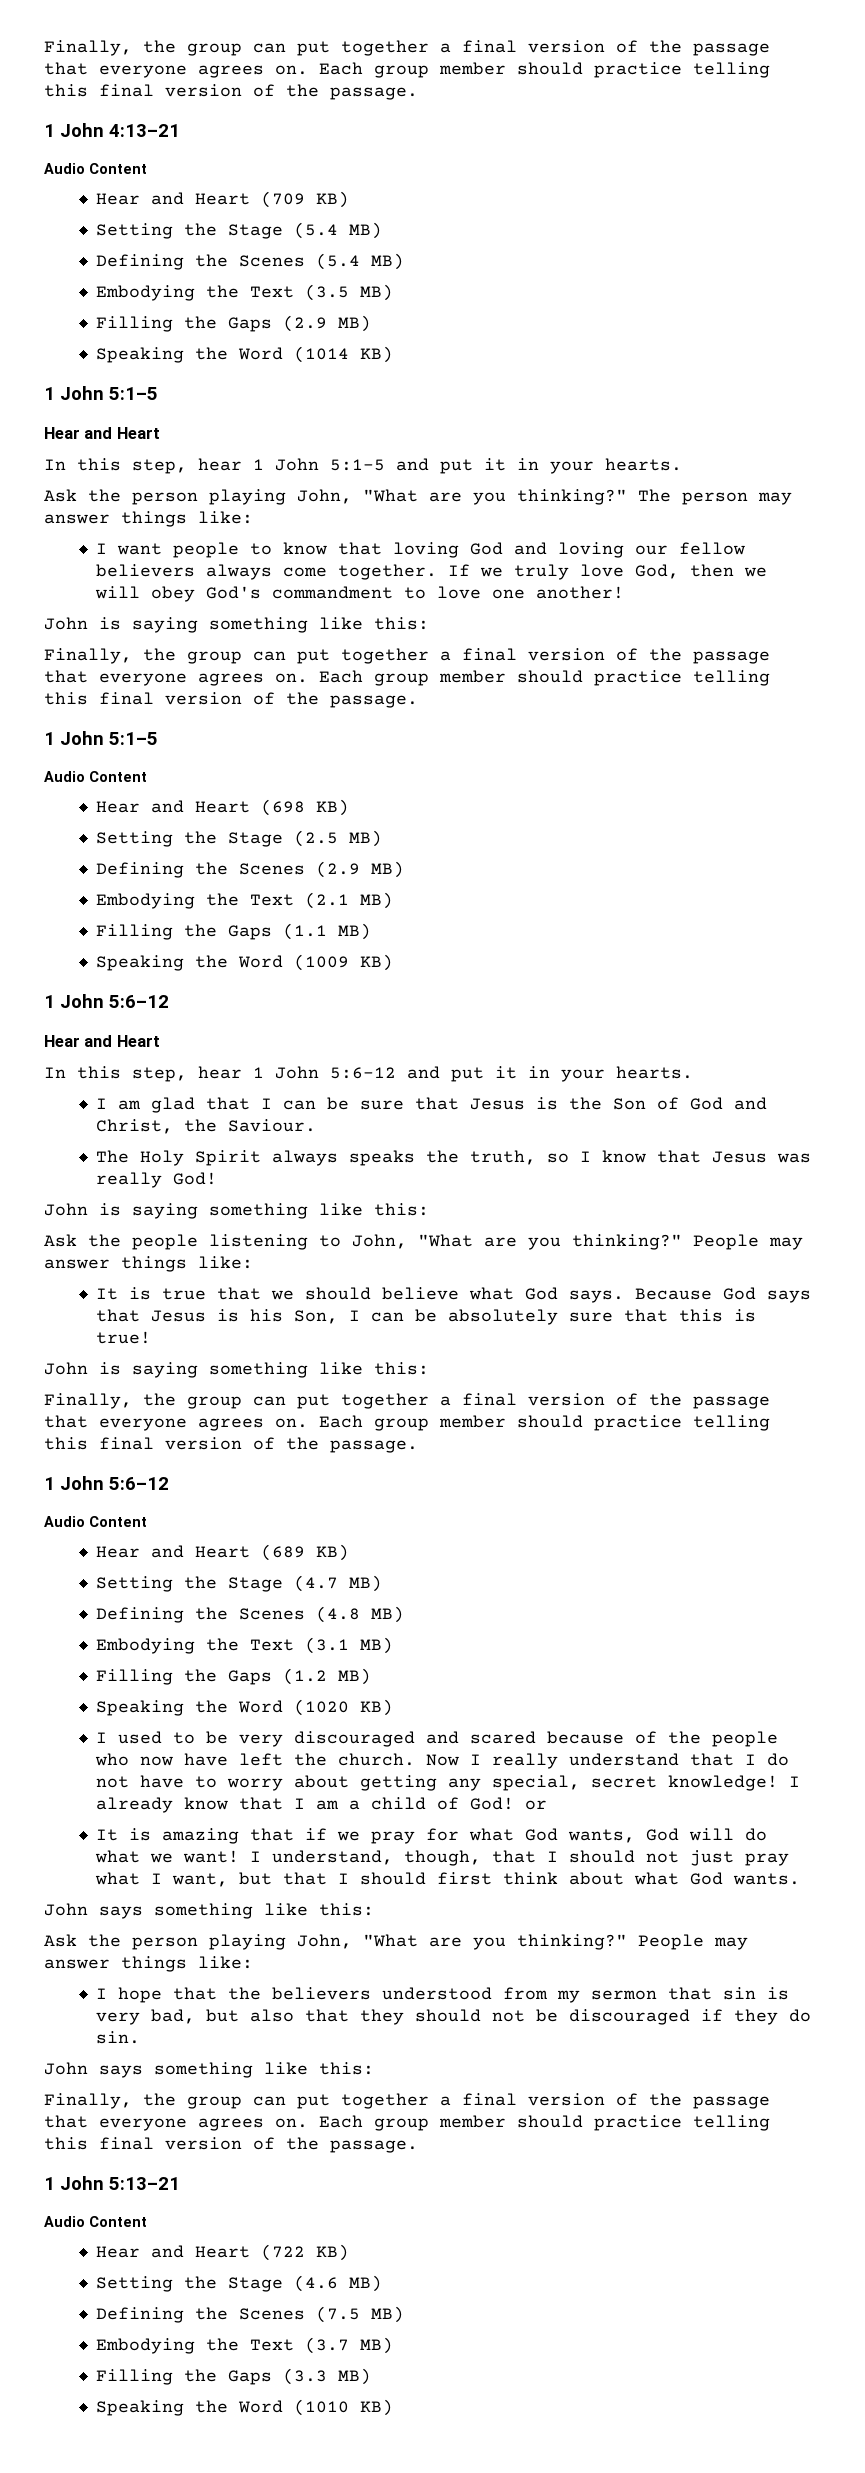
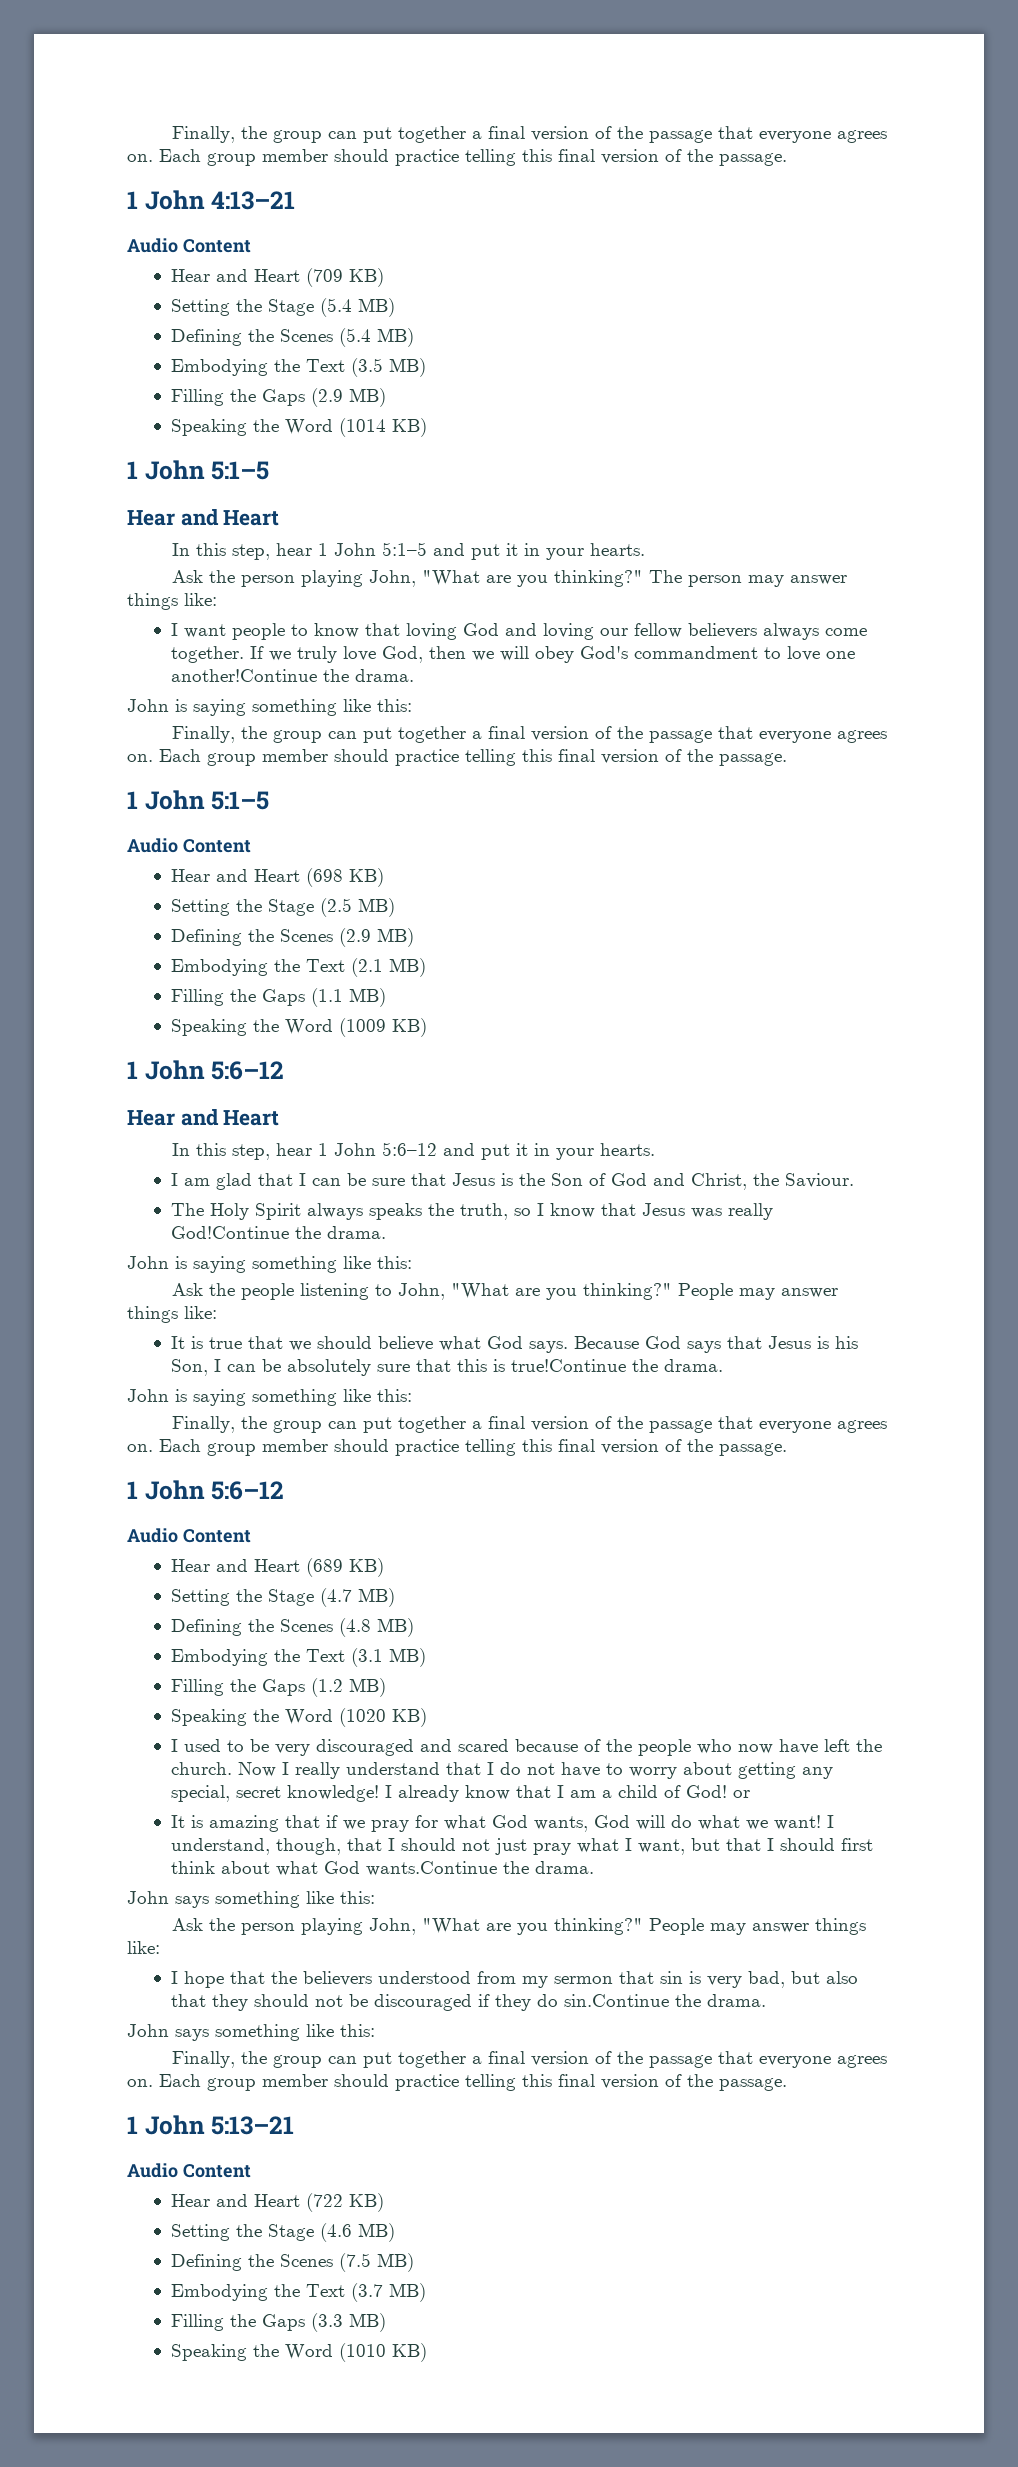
- If we truly love God, then we will obey God's commandment to love one another!
+ If we truly love God, then we will obey God's commandment to love one another!Continue the drama.
- The Holy Spirit always speaks the truth, so I know that Jesus was really God!
+ The Holy Spirit always speaks the truth, so I know that Jesus was really God!Continue the drama.
- Because God says that Jesus is his Son, I can be absolutely sure that this is true!
+ Because God says that Jesus is his Son, I can be absolutely sure that this is true!Continue the drama.
- I understand, though, that I should not just pray what I want, but that I should first think about what God wants.
+ I understand, though, that I should not just pray what I want, but that I should first think about what God wants.Continue the drama.
- I hope that the believers understood from my sermon that sin is very bad, but also that they should not be discouraged if they do sin.
+ I hope that the believers understood from my sermon that sin is very bad, but also that they should not be discouraged if they do sin.Continue the drama.

